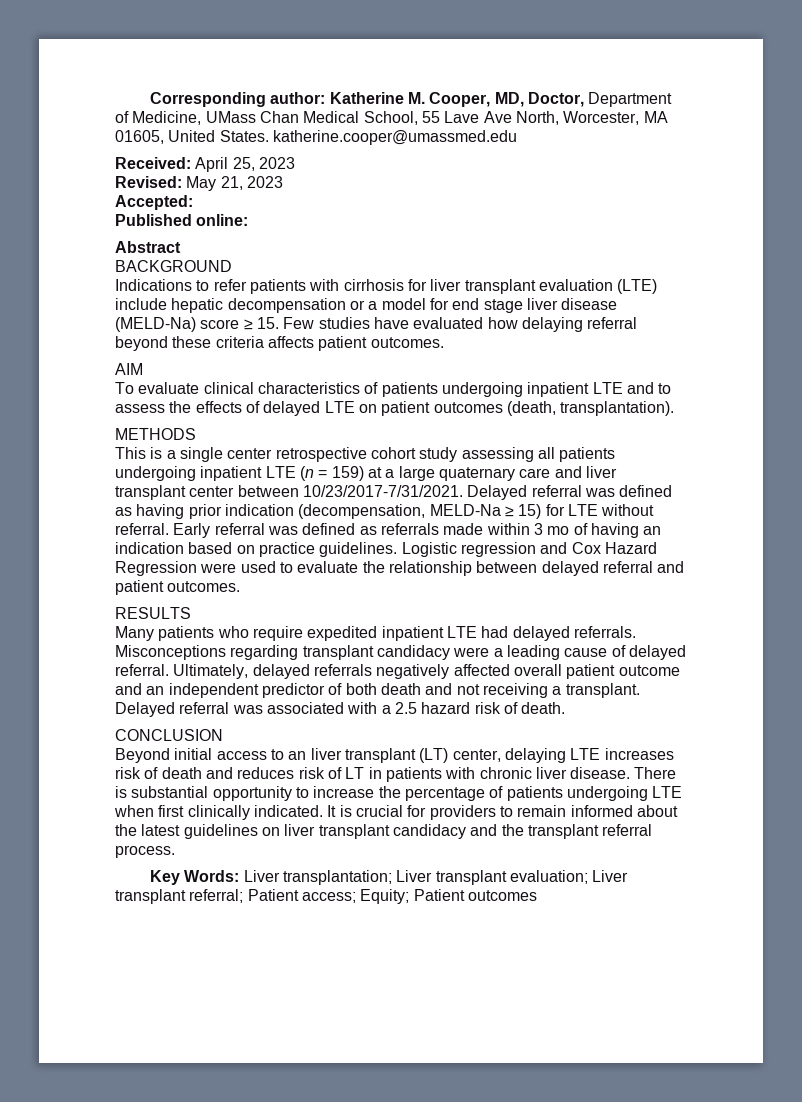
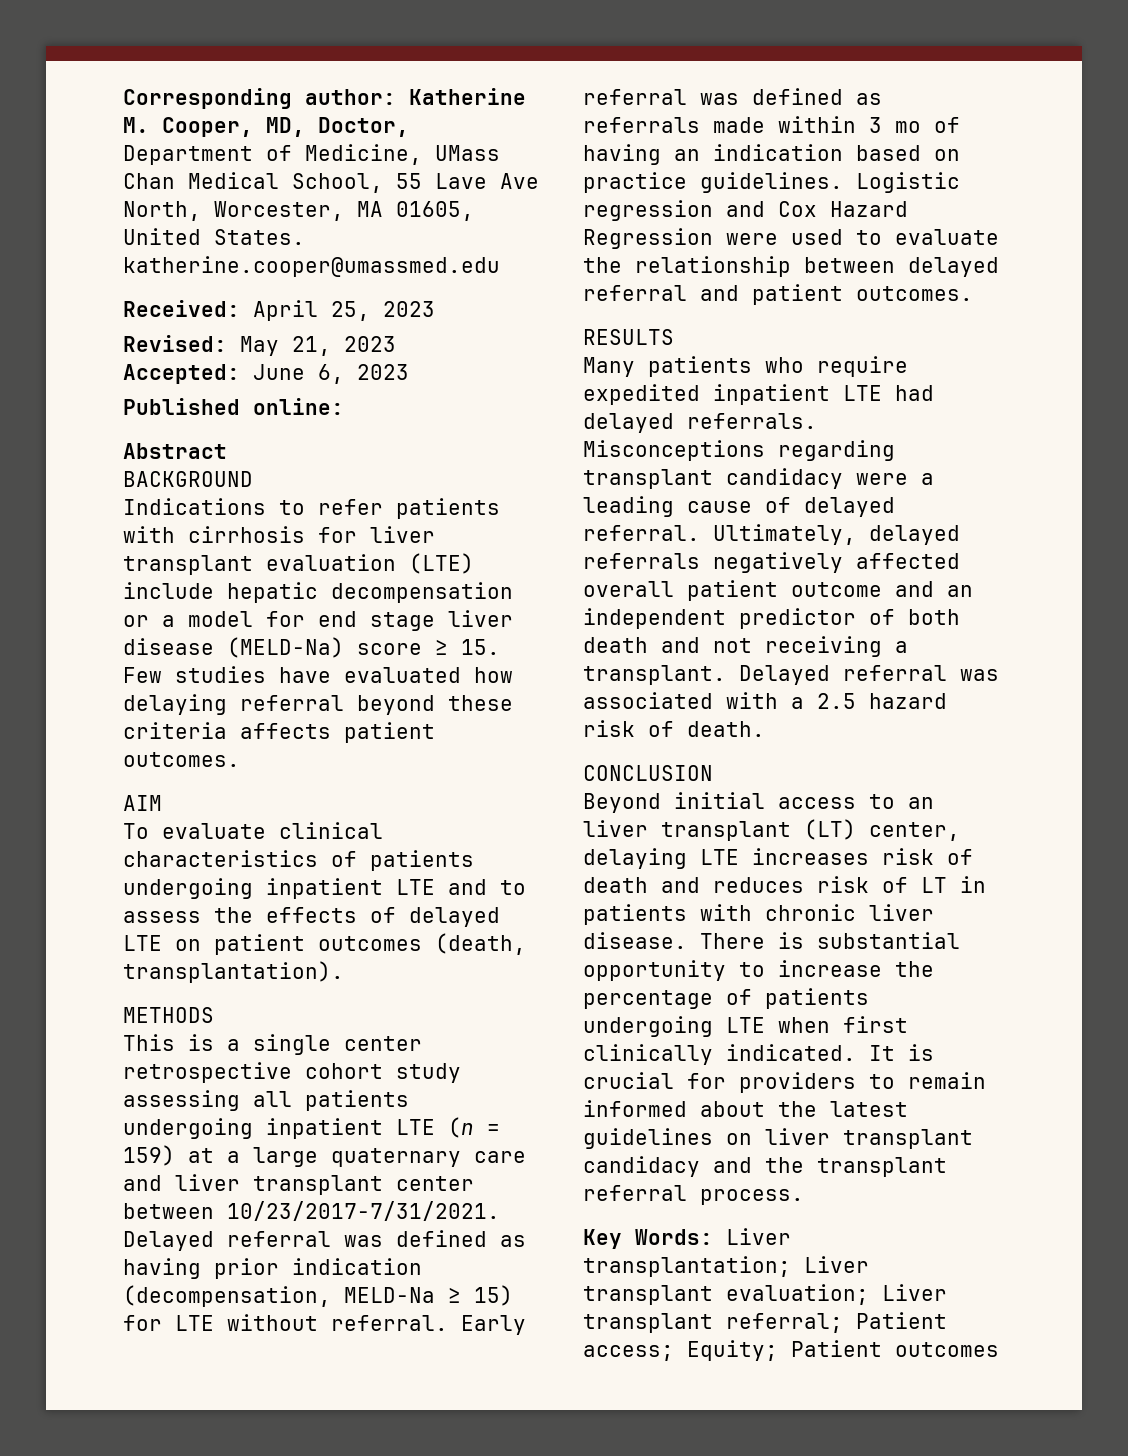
- Accepted:
+ Accepted: June 6, 2023

